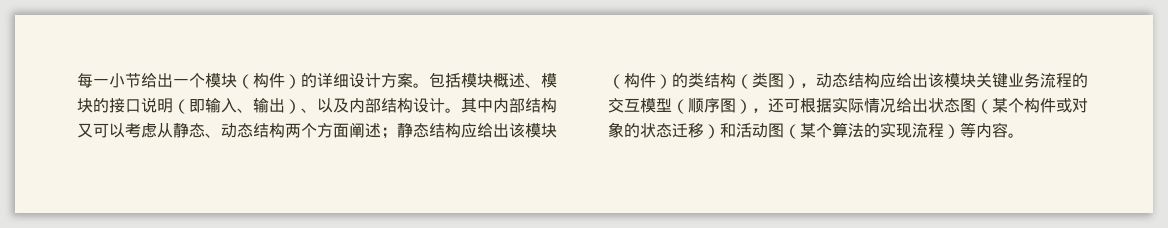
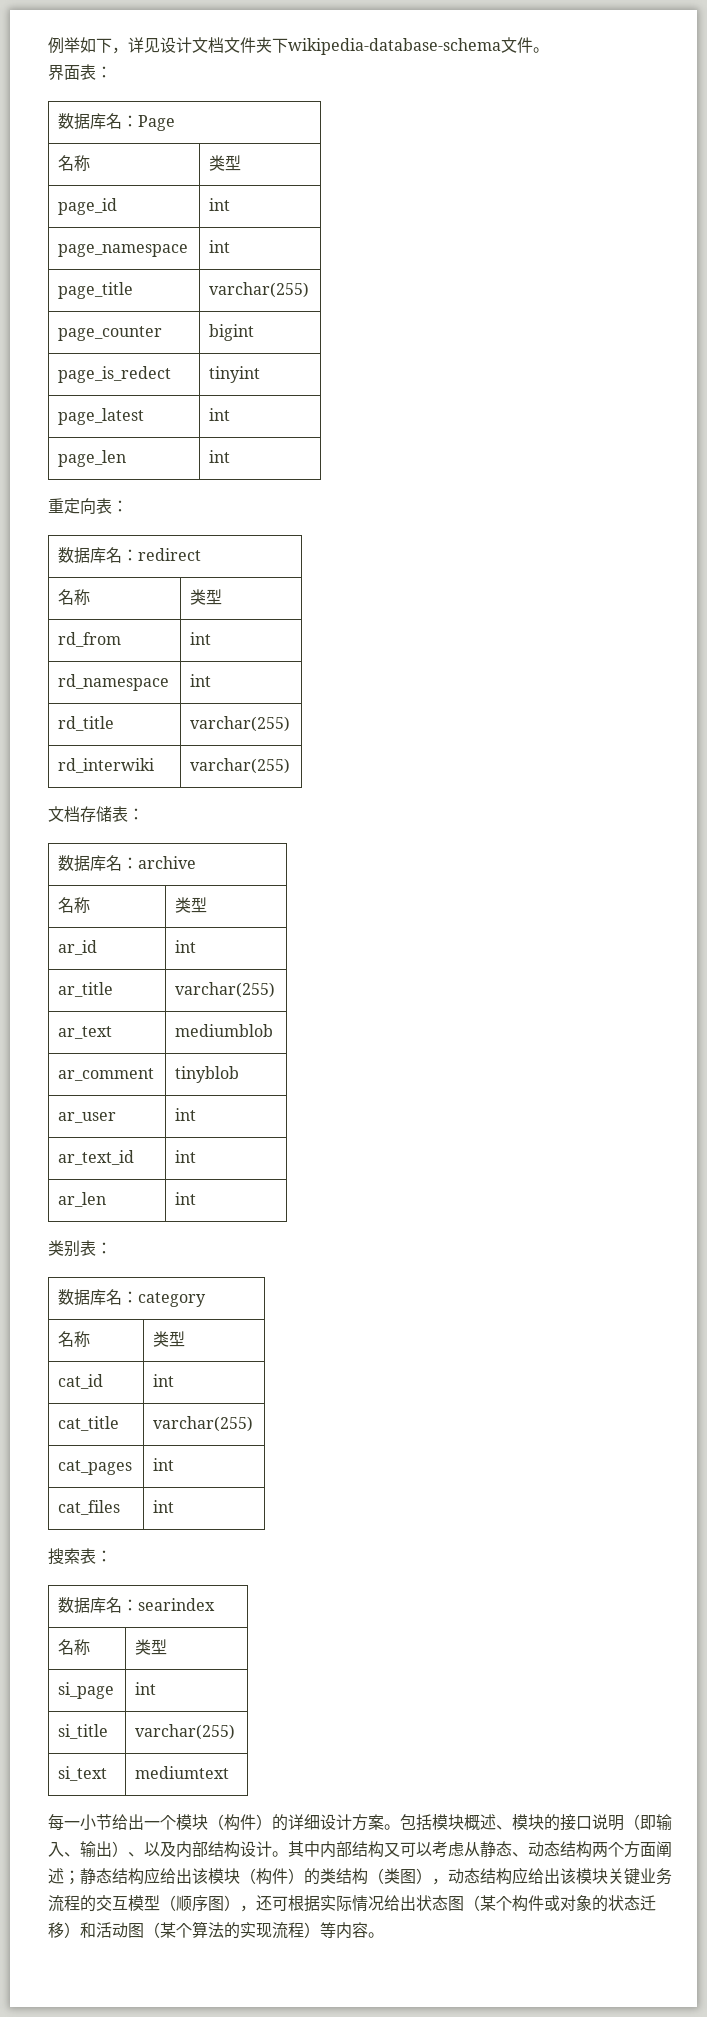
+ 例举如下，详见设计文档文件夹下wikipedia-database-schema文件。
+ 界面表：
+ 数据库名：Page
+ 名称 | 类型
+ page_id | int
+ page_namespace | int
+ page_title | varchar(255)
+ page_counter | bigint
+ page_is_redect | tinyint
+ page_latest | int
+ page_len | int
+ 重定向表：
+ 数据库名：redirect
+ 名称 | 类型
+ rd_from | int
+ rd_namespace | int
+ rd_title | varchar(255)
+ rd_interwiki | varchar(255)
+ 文档存储表：
+ 数据库名：archive
+ 名称 | 类型
+ ar_id | int
+ ar_title | varchar(255)
+ ar_text | mediumblob
+ ar_comment | tinyblob
+ ar_user | int
+ ar_text_id | int
+ ar_len | int
+ 类别表：
+ 数据库名：category
+ 名称 | 类型
+ cat_id | int
+ cat_title | varchar(255)
+ cat_pages | int
+ cat_files | int
+ 搜索表：
+ 数据库名：searindex
+ 名称 | 类型
+ si_page | int
+ si_title | varchar(255)
+ si_text | mediumtext

